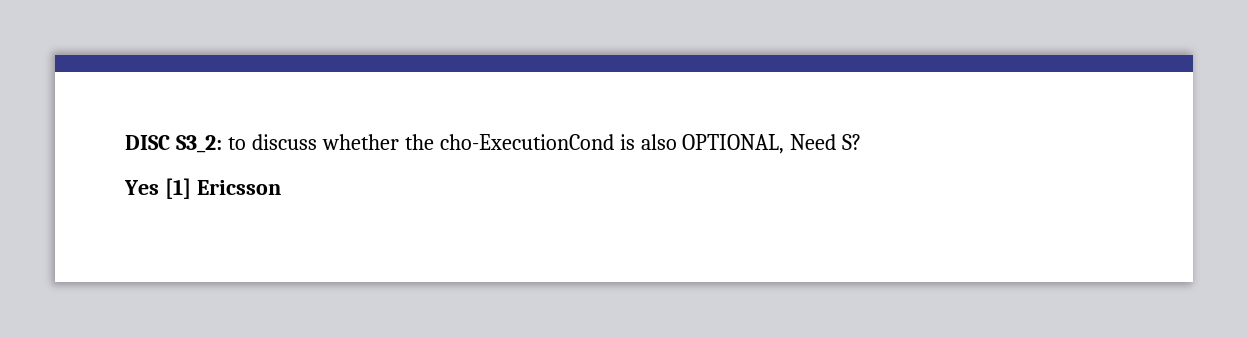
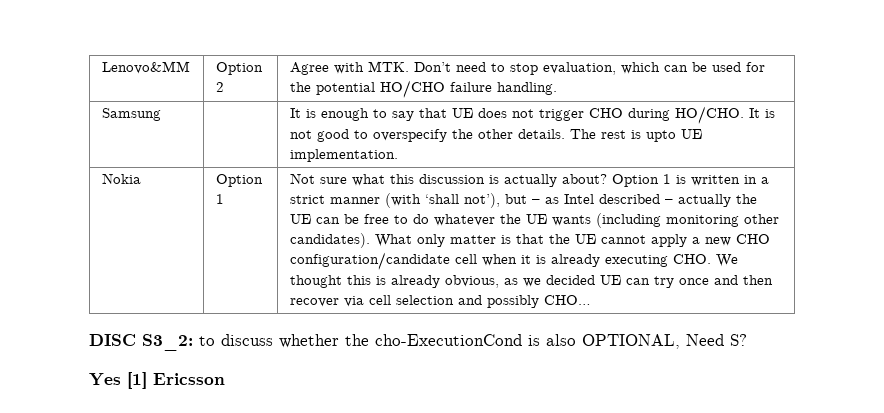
+ Lenovo&MM | Option 2 | Agree with MTK. Don’t need to stop evaluation, which can be used for the potential HO/CHO failure handling.
+ Samsung | | It is enough to say that UE does not trigger CHO during HO/CHO. It is not good to overspecify the other details. The rest is upto UE implementation.
+ Nokia | Option 1 | Not sure what this discussion is actually about? Option 1 is written in a strict manner (with ‘shall not’), but – as Intel described – actually the UE can be free to do whatever the UE wants (including monitoring other candidates). What only matter is that the UE cannot apply a new CHO configuration/candidate cell when it is already executing CHO. We thought this is already obvious, as we decided UE can try once and then recover via cell selection and possibly CHO…

